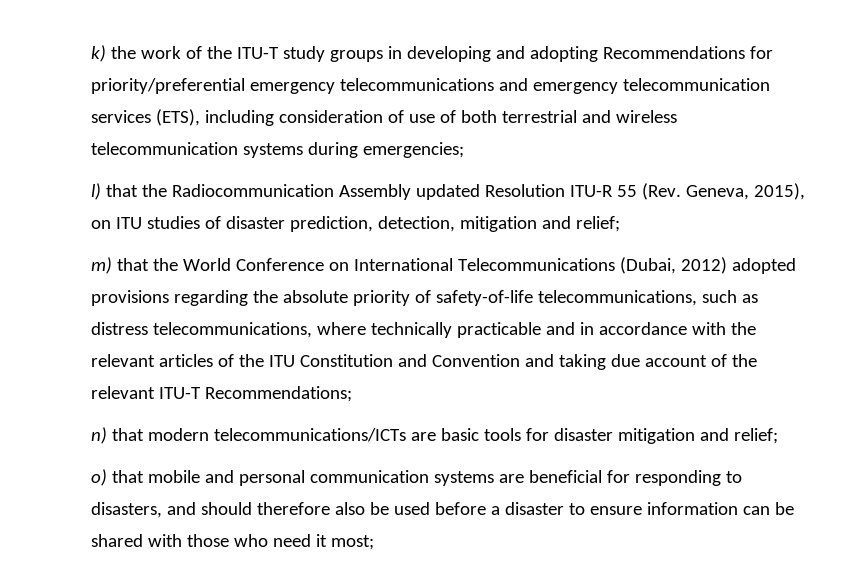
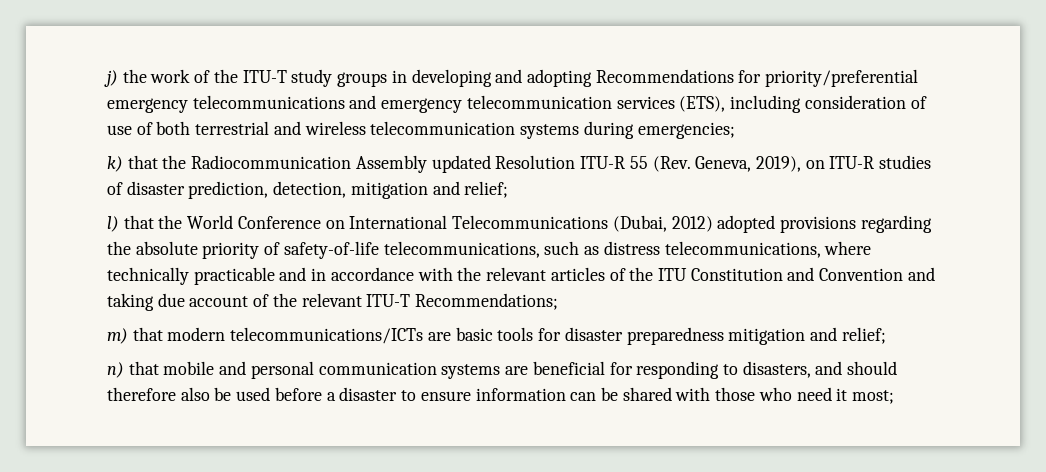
- k) the work of the ITU-T study groups in developing and adopting Recommendations for priority/preferential emergency telecommunications and emergency telecommunication services (ETS), including consideration of use of both terrestrial and wireless telecommunication systems during emergencies;
+ j) the work of the ITU-T study groups in developing and adopting Recommendations for priority/preferential emergency telecommunications and emergency telecommunication services (ETS), including consideration of use of both terrestrial and wireless telecommunication systems during emergencies;
- l) that the Radiocommunication Assembly updated Resolution ITU-R 55 (Rev. Geneva, 2015), on ITU studies of disaster prediction, detection, mitigation and relief;
+ k) that the Radiocommunication Assembly updated Resolution ITU-R 55 (Rev. Geneva, 2019), on ITU-R studies of disaster prediction, detection, mitigation and relief;
- m) that the World Conference on International Telecommunications (Dubai, 2012) adopted provisions regarding the absolute priority of safety-of-life telecommunications, such as distress telecommunications, where technically practicable and in accordance with the relevant articles of the ITU Constitution and Convention and taking due account of the relevant ITU-T Recommendations;
+ l) that the World Conference on International Telecommunications (Dubai, 2012) adopted provisions regarding the absolute priority of safety-of-life telecommunications, such as distress telecommunications, where technically practicable and in accordance with the relevant articles of the ITU Constitution and Convention and taking due account of the relevant ITU-T Recommendations;
- n) that modern telecommunications/ICTs are basic tools for disaster mitigation and relief;
- o) that mobile and personal communication systems are beneficial for responding to disasters, and should therefore also be used before a disaster to ensure information can be shared with those who need it most;
+ m) that modern telecommunications/ICTs are basic tools for disaster preparedness mitigation and relief;
+ n) that mobile and personal communication systems are beneficial for responding to disasters, and should therefore also be used before a disaster to ensure information can be shared with those who need it most;

